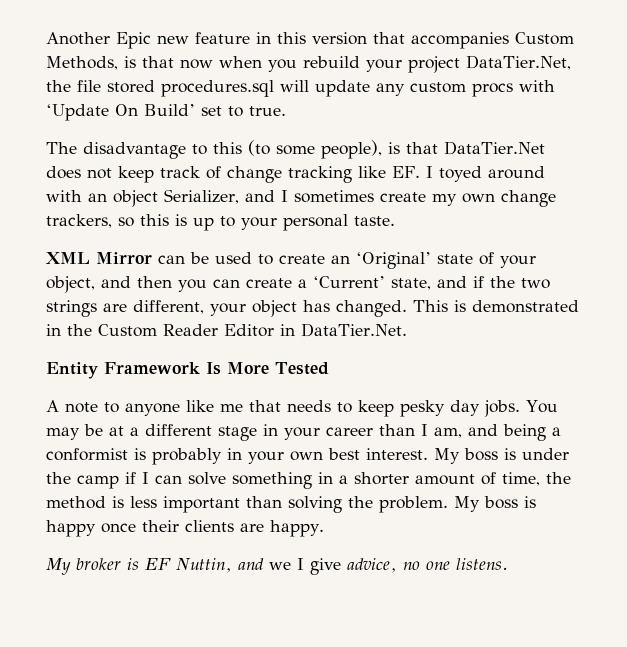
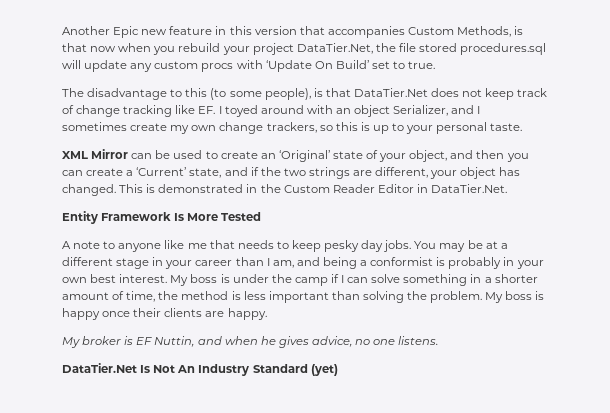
- My broker is EF Nuttin, and we I give advice, no one listens.
+ My broker is EF Nuttin, and when he gives advice, no one listens.
+ DataTier.Net Is Not An Industry Standard (yet)

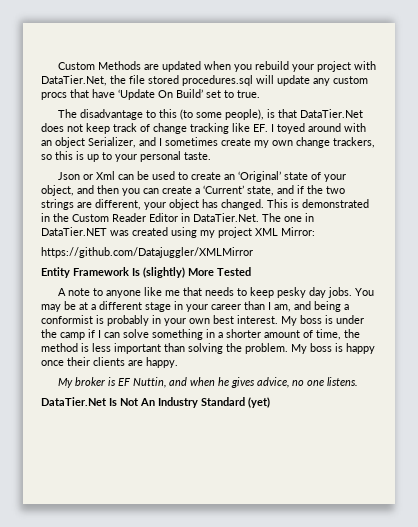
- Another Epic new feature in this version that accompanies Custom Methods, is that now when you rebuild your project DataTier.Net, the file stored procedures.sql will update any custom procs with ‘Update On Build’ set to true.
+ Custom Methods are updated when you rebuild your project with DataTier.Net, the file stored procedures.sql will update any custom procs that have ‘Update On Build’ set to true.
- XML Mirror can be used to create an ‘Original’ state of your object, and then you can create a ‘Current’ state, and if the two strings are different, your object has changed.
+ Json or Xml can be used to create an ‘Original’ state of your object, and then you can create a ‘Current’ state, and if the two strings are different, your object has changed.
- This is demonstrated in the Custom Reader Editor in DataTier.Net.
+ This is demonstrated in the Custom Reader Editor in DataTier.Net. The one in DataTier.NET was created using my project XML Mirror:
+ https://github.com/Datajuggler/XMLMirror
- Entity Framework Is More Tested
+ Entity Framework Is (slightly) More Tested

